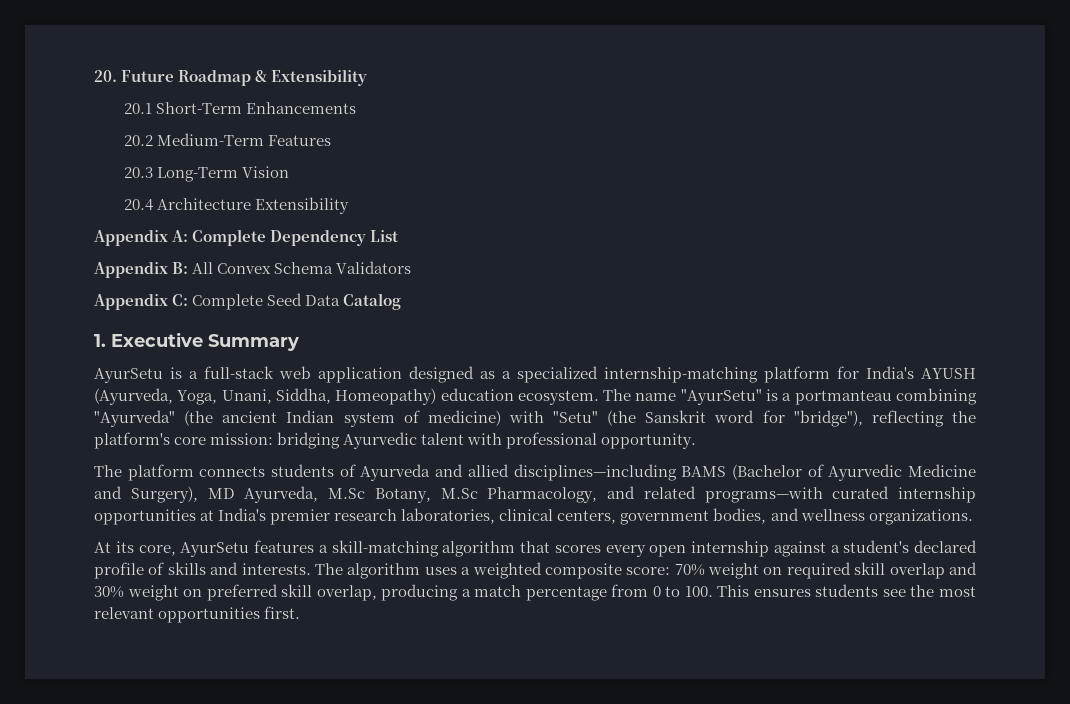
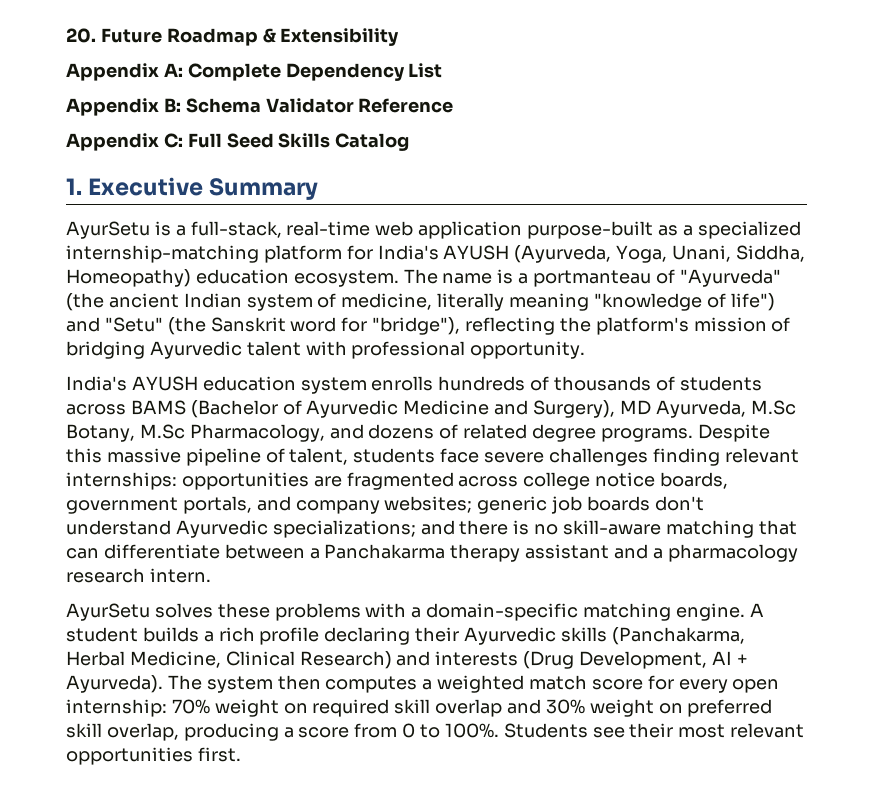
- 20.1 Short-Term Enhancements
- 20.2 Medium-Term Features
- 20.3 Long-Term Vision
- 20.4 Architecture Extensibility
- Appendix B: All Convex Schema Validators
+ Appendix B: Schema Validator Reference
- Appendix C: Complete Seed Data Catalog
+ Appendix C: Full Seed Skills Catalog
- AyurSetu is a full-stack web application designed as a specialized internship-matching platform for India's AYUSH (Ayurveda, Yoga, Unani, Siddha, Homeopathy) education ecosystem.
+ AyurSetu is a full-stack, real-time web application purpose-built as a specialized internship-matching platform for India's AYUSH (Ayurveda, Yoga, Unani, Siddha, Homeopathy) education ecosystem.
- The name "AyurSetu" is a portmanteau combining "Ayurveda" (the ancient Indian system of medicine) with "Setu" (the Sanskrit word for "bridge"), reflecting the platform's core mission: bridging Ayurvedic talent with professional opportunity.
+ The name is a portmanteau of "Ayurveda" (the ancient Indian system of medicine, literally meaning "knowledge of life") and "Setu" (the Sanskrit word for "bridge"), reflecting the platform's mission of bridging Ayurvedic talent with professional opportunity.
- The platform connects students of Ayurveda and allied disciplines—including BAMS (Bachelor of Ayurvedic Medicine and Surgery), MD Ayurveda, M.Sc Botany, M.Sc Pharmacology, and related programs—with curated internship opportunities at India's premier research laboratories, clinical centers, government bodies, and wellness organizations.
- At its core, AyurSetu features a skill-matching algorithm that scores every open internship against a student's declared profile of skills and interests. The algorithm uses a weighted composite score: 70% weight on required skill overlap and 30% weight on preferred skill overlap, producing a match percentage from 0 to 100. This ensures students see the most relevant opportunities first.
+ India's AYUSH education system enrolls hundreds of thousands of students across BAMS (Bachelor of Ayurvedic Medicine and Surgery), MD Ayurveda, M.Sc Botany, M.Sc Pharmacology, and dozens of related degree programs. Despite this massive pipeline of talent, students face severe challenges finding relevant internships: opportunities are fragmented across college notice boards, government portals, and company websites; generic job boards don't understand Ayurvedic specializations; and there is no skill-aware matching that can differentiate between a Panchakarma therapy assistant and a pharmacology research intern.
+ AyurSetu solves these problems with a domain-specific matching engine. A student builds a rich profile declaring their Ayurvedic skills (Panchakarma, Herbal Medicine, Clinical Research) and interests (Drug Development, AI + Ayurveda). The system then computes a weighted match score for every open internship: 70% weight on required skill overlap and 30% weight on preferred skill overlap, producing a score from 0 to 100%. Students see their most relevant opportunities first.

